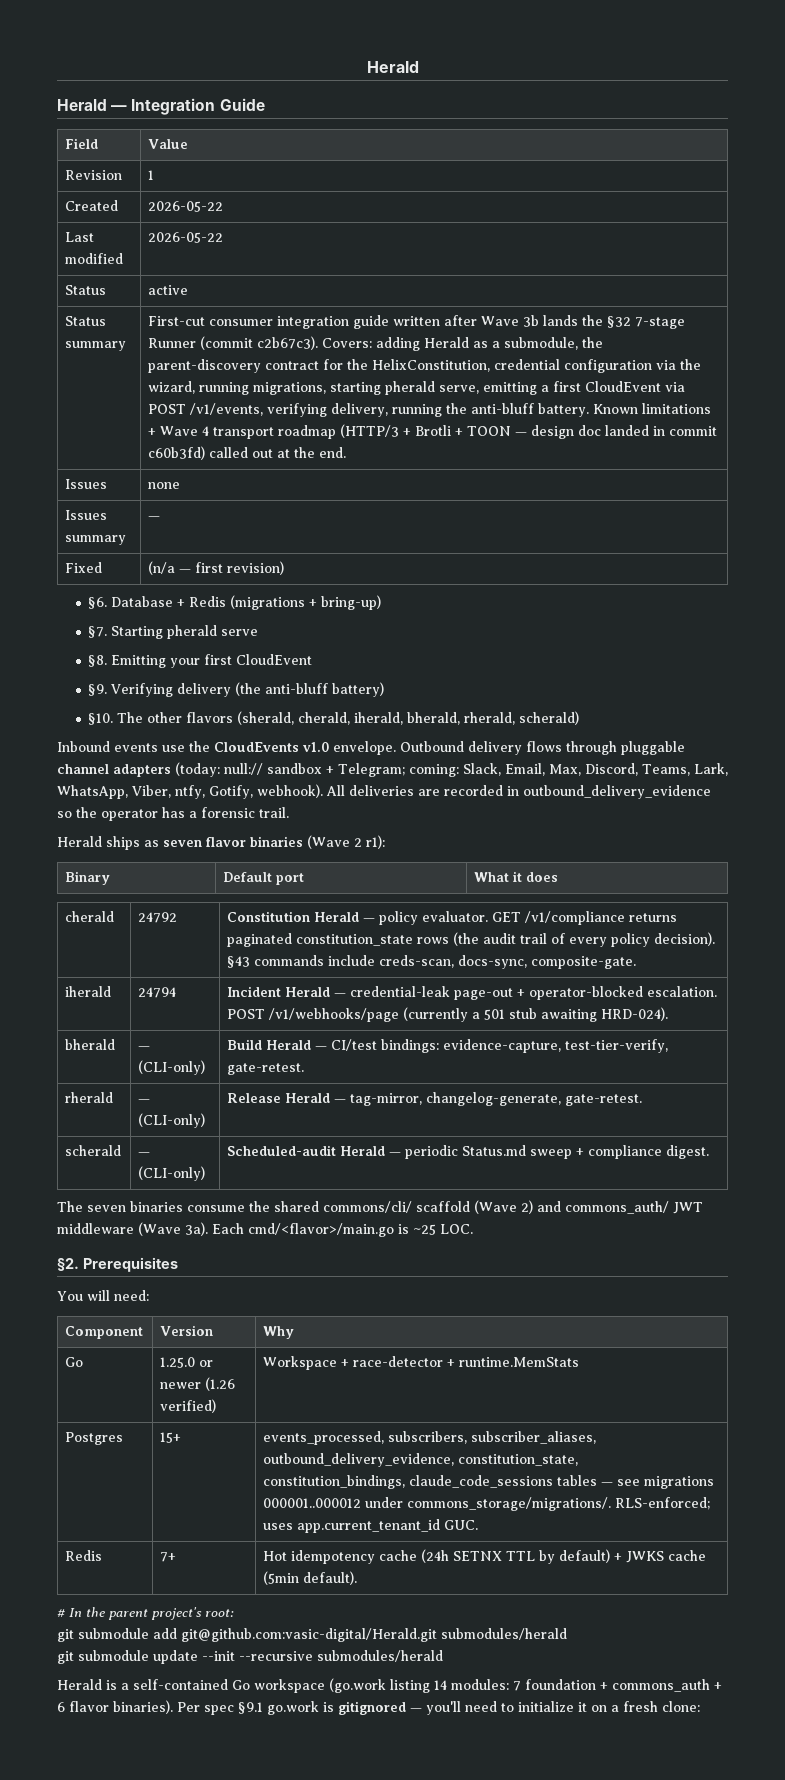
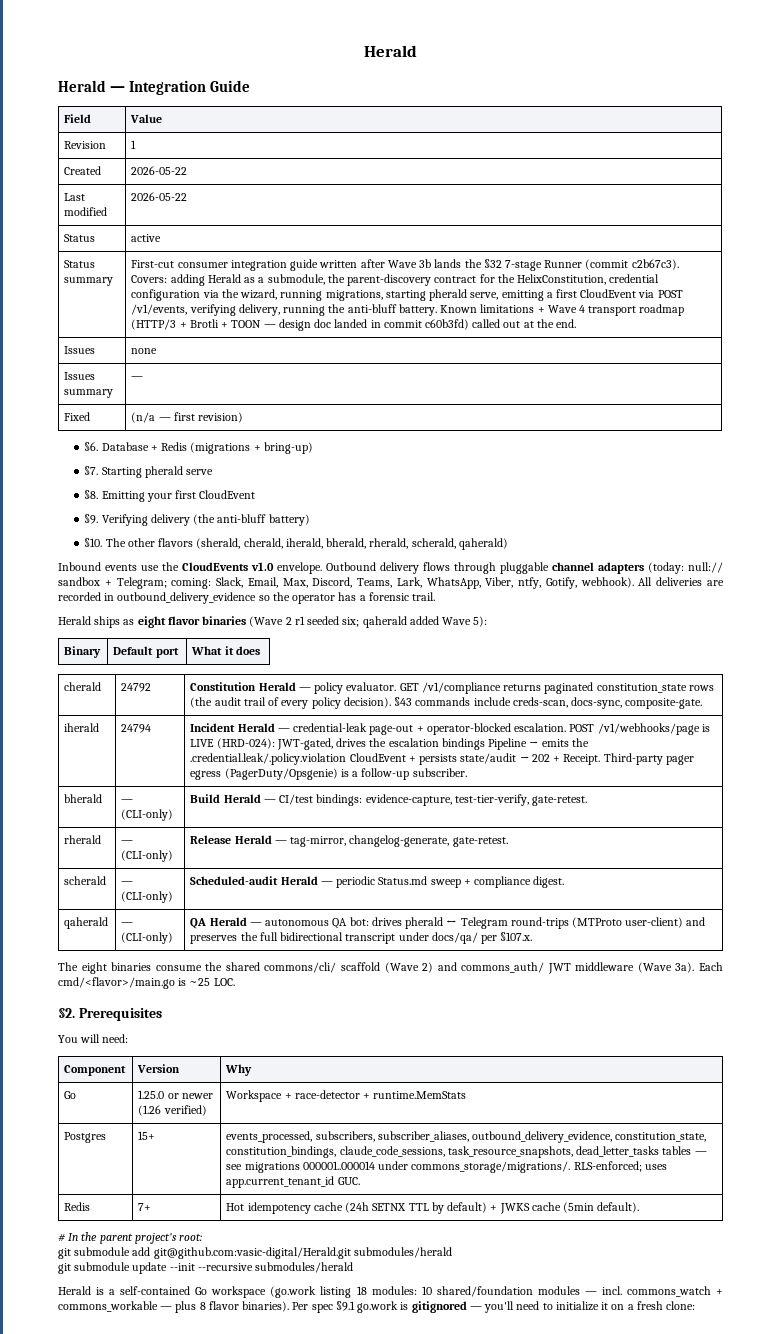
- The other flavors (sherald, cherald, iherald, bherald, rherald, scherald)
+ The other flavors (sherald, cherald, iherald, bherald, rherald, scherald, qaherald)
- Herald ships as seven flavor binaries (Wave 2 r1):
+ Herald ships as eight flavor binaries (Wave 2 r1 seeded six; qaherald added Wave 5):
- POST /v1/webhooks/page (currently a 501 stub awaiting HRD-024).
+ POST /v1/webhooks/page is LIVE (HRD-024): JWT-gated, drives the escalation bindings Pipeline → emits the .credential.leak/.policy.violation CloudEvent + persists state/audit → 202 + Receipt. Third-party pager egress (PagerDuty/Opsgenie) is a follow-up subscriber.
- The seven binaries consume the shared commons/cli/ scaffold (Wave 2) and commons_auth/ JWT middleware (Wave 3a).
+ qaherald | — (CLI-only) | QA Herald — autonomous QA bot: drives pherald ↔ Telegram round-trips (MTProto user-client) and preserves the full bidirectional transcript under docs/qa/ per §107.x.
+ The eight binaries consume the shared commons/cli/ scaffold (Wave 2) and commons_auth/ JWT middleware (Wave 3a).
- Postgres | 15+ | events_processed, subscribers, subscriber_aliases, outbound_delivery_evidence, constitution_state, constitution_bindings, claude_code_sessions tables — see migrations 000001..000012 under commons_storage/migrations/. RLS-enforced; uses app.current_tenant_id GUC.
+ Postgres | 15+ | events_processed, subscribers, subscriber_aliases, outbound_delivery_evidence, constitution_state, constitution_bindings, claude_code_sessions, task_resource_snapshots, dead_letter_tasks tables — see migrations 000001..000014 under commons_storage/migrations/. RLS-enforced; uses app.current_tenant_id GUC.
- Herald is a self-contained Go workspace (go.work listing 14 modules: 7 foundation + commons_auth + 6 flavor binaries).
+ Herald is a self-contained Go workspace (go.work listing 18 modules: 10 shared/foundation modules — incl. commons_watch + commons_workable — plus 8 flavor binaries).

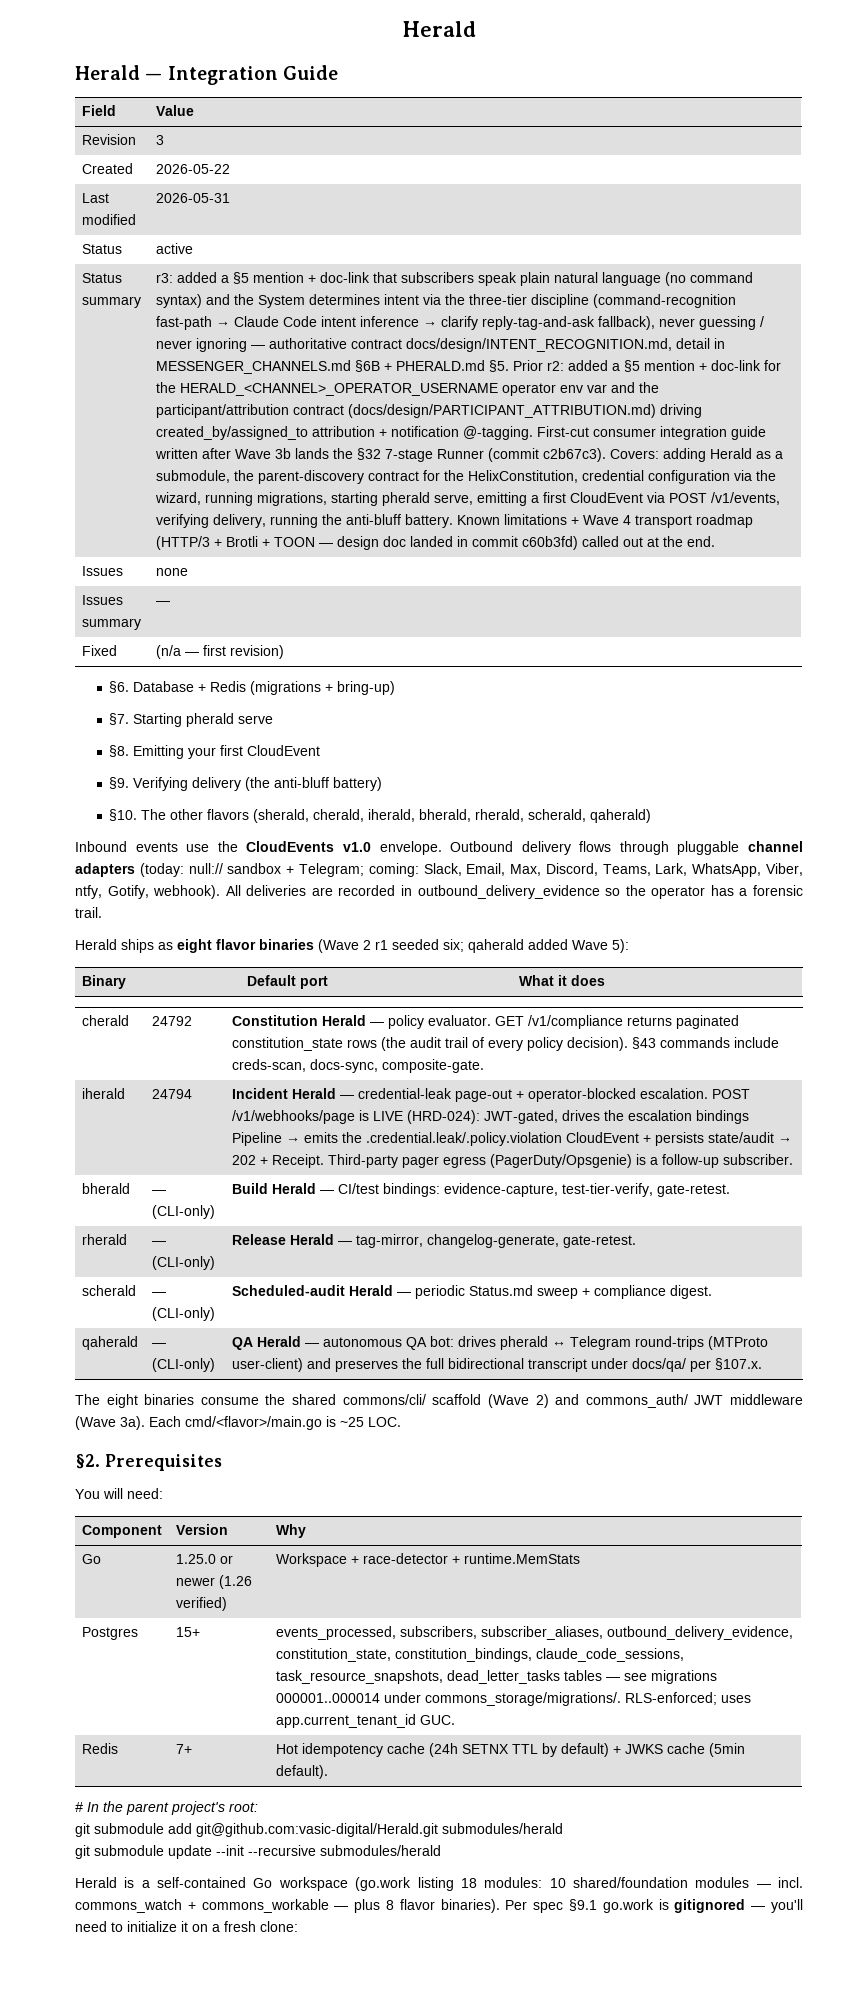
- Revision | 1
+ Revision | 3
- Last modified | 2026-05-22
+ Last modified | 2026-05-31
+ r3: added a §5 mention + doc-link that subscribers speak plain natural language (no command syntax) and the System determines intent via the three-tier discipline (command-recognition fast-path → Claude Code intent inference → clarify reply-tag-and-ask fallback), never guessing / never ignoring — authoritative contract docs/design/INTENT_RECOGNITION.md, detail in MESSENGER_CHANNELS.md §6B + PHERALD.md §5. Prior r2: added a §5 mention + doc-link for the HERALD_<CHANNEL>_OPERATOR_USERNAME operator env var and the participant/attribution contract (docs/design/PARTICIPANT_ATTRIBUTION.md) driving created_by/assigned_to attribution + notification @-tagging.

